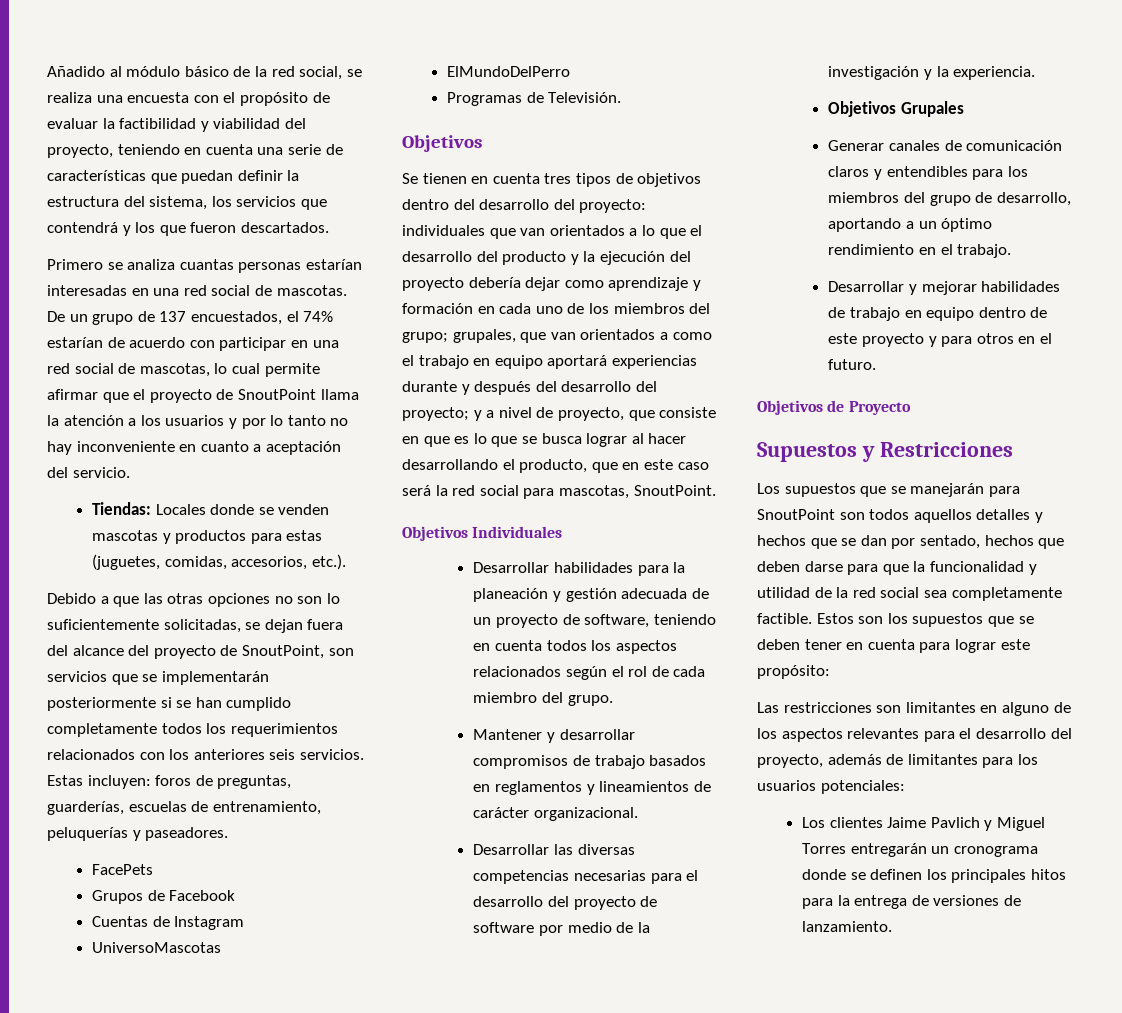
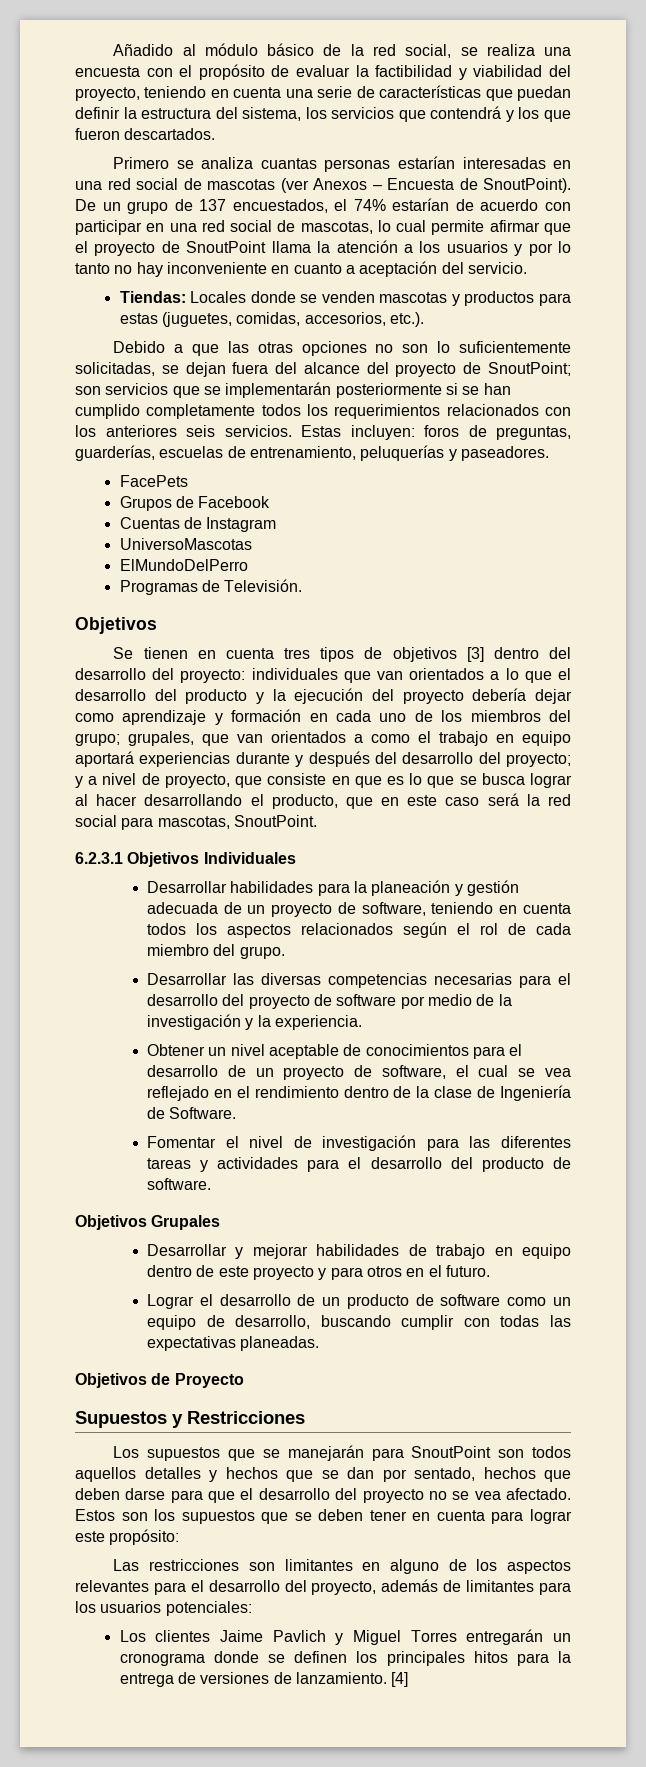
- Primero se analiza cuantas personas estarían interesadas en una red social de mascotas.
+ Primero se analiza cuantas personas estarían interesadas en una red social de mascotas (ver Anexos – Encuesta de SnoutPoint).
- Debido a que las otras opciones no son lo suficientemente solicitadas, se dejan fuera del alcance del proyecto de SnoutPoint, son servicios que se implementarán posteriormente si se han cumplido completamente todos los requerimientos relacionados con los anteriores seis servicios.
+ Debido a que las otras opciones no son lo suficientemente solicitadas, se dejan fuera del alcance del proyecto de SnoutPoint; son servicios que se implementarán posteriormente si se han cumplido completamente todos los requerimientos relacionados con los anteriores seis servicios.
- Se tienen en cuenta tres tipos de objetivos dentro del desarrollo del proyecto:
+ Se tienen en cuenta tres tipos de objetivos [3] dentro del desarrollo del proyecto:
- Objetivos Individuales
+ 6.2.3.1 Objetivos Individuales
- Mantener y desarrollar compromisos de trabajo basados en reglamentos y lineamientos de carácter organizacional.
+ Obtener un nivel aceptable de conocimientos para el desarrollo de un proyecto de software, el cual se vea reflejado en el rendimiento dentro de la clase de Ingeniería de Software.
+ Fomentar el nivel de investigación para las diferentes tareas y actividades para el desarrollo del producto de software.
  Objetivos Grupales
- Generar canales de comunicación claros y entendibles para los miembros del grupo de desarrollo, aportando a un óptimo rendimiento en el trabajo.
+ Lograr el desarrollo de un producto de software como un equipo de desarrollo, buscando cumplir con todas las expectativas planeadas.
- Los supuestos que se manejarán para SnoutPoint son todos aquellos detalles y hechos que se dan por sentado, hechos que deben darse para que la funcionalidad y utilidad de la red social sea completamente factible.
+ Los supuestos que se manejarán para SnoutPoint son todos aquellos detalles y hechos que se dan por sentado, hechos que deben darse para que el desarrollo del proyecto no se vea afectado.
+ [4]

